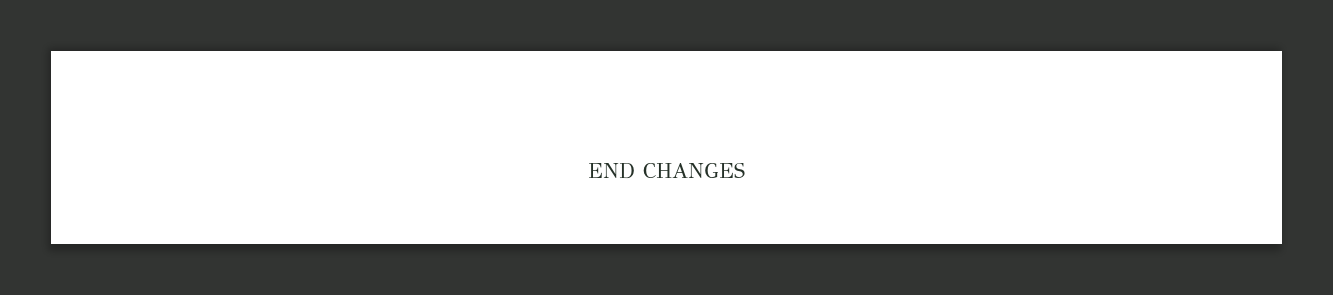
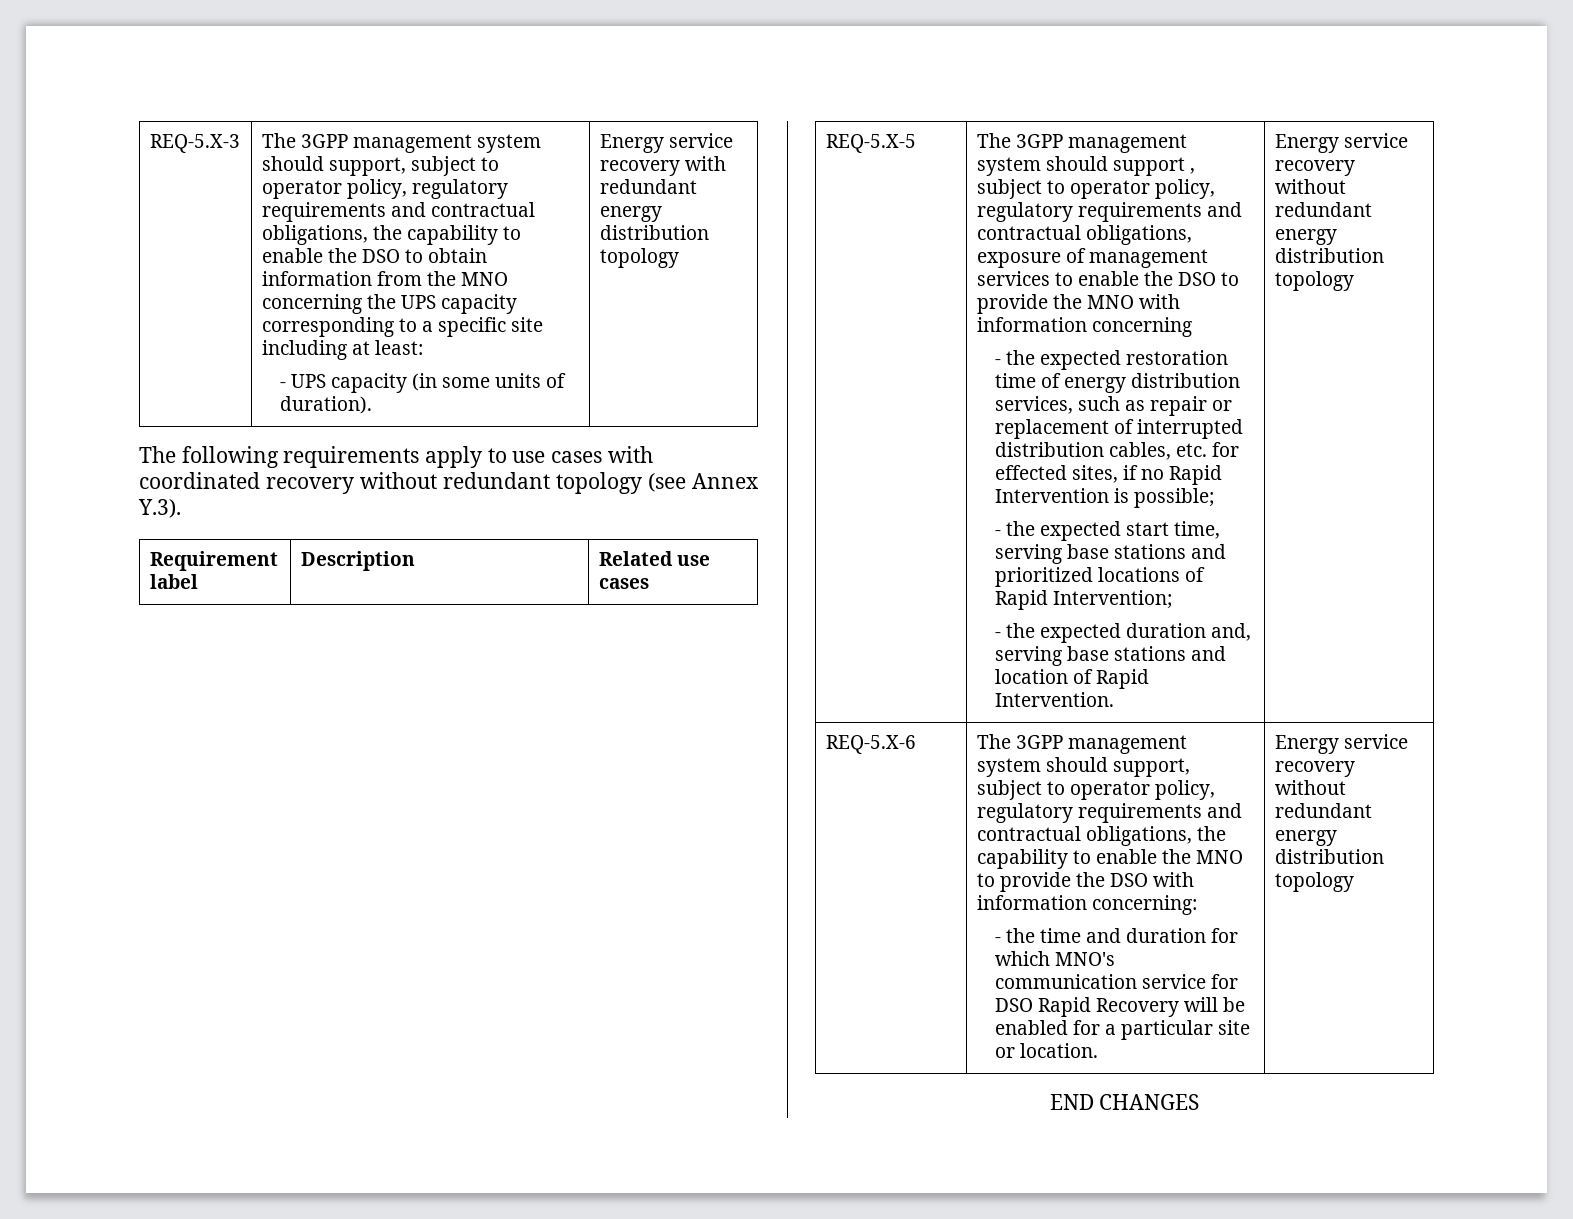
+ REQ-5.X-3 | The 3GPP management system should support, subject to operator policy, regulatory requirements and contractual obligations, the capability to enable the DSO to obtain information from the MNO concerning the UPS capacity corresponding to a specific site including at least:
+ - UPS capacity (in some units of duration). | Energy service recovery with redundant energy distribution topology
+ The following requirements apply to use cases with coordinated recovery without redundant topology (see Annex Y.3).
+ Requirement label | Description | Related use cases
+ REQ-5.X-5 | The 3GPP management system should support , subject to operator policy, regulatory requirements and contractual obligations, exposure of management services to enable the DSO to provide the MNO with information concerning
+ - the expected restoration time of energy distribution services, such as repair or replacement of interrupted distribution cables, etc. for effected sites, if no Rapid Intervention is possible;
+ - the expected start time, serving base stations and prioritized locations of Rapid Intervention;
+ - the expected duration and, serving base stations and location of Rapid Intervention. | Energy service recovery without redundant energy distribution topology
+ REQ-5.X-6 | The 3GPP management system should support, subject to operator policy, regulatory requirements and contractual obligations, the capability to enable the MNO to provide the DSO with information concerning:
+ - the time and duration for which MNO's communication service for DSO Rapid Recovery will be enabled for a particular site or location. | Energy service recovery without redundant energy distribution topology

